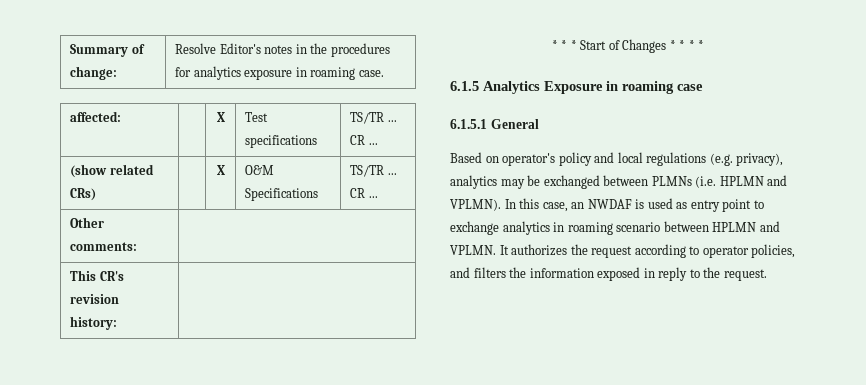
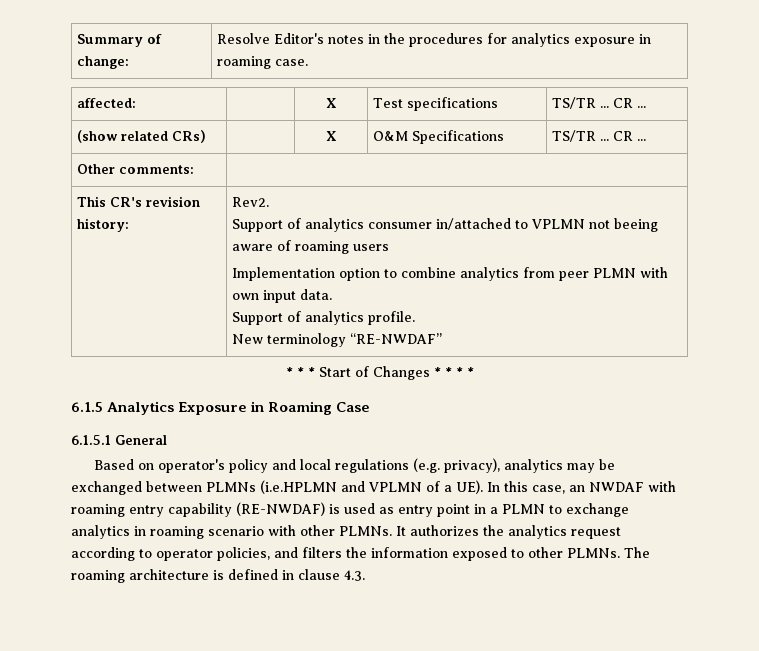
- This CR's revision history: |
+ This CR's revision history: | Rev2.
+ Support of analytics consumer in/attached to VPLMN not beeing aware of roaming users
+ Implementation option to combine analytics from peer PLMN with own input data.
+ Support of analytics profile.
+ New terminology “RE-NWDAF”
- 6.1.5 Analytics Exposure in roaming case
+ 6.1.5 Analytics Exposure in Roaming Case
- Based on operator's policy and local regulations (e.g. privacy), analytics may be exchanged between PLMNs (i.e. HPLMN and VPLMN). In this case, an NWDAF is used as entry point to exchange analytics in roaming scenario between HPLMN and VPLMN.
+ Based on operator's policy and local regulations (e.g. privacy), analytics may be exchanged between PLMNs (i.e.HPLMN and VPLMN of a UE). In this case, an NWDAF with roaming entry capability (RE-NWDAF) is used as entry point in a PLMN to exchange analytics in roaming scenario with other PLMNs.
- It authorizes the request according to operator policies, and filters the information exposed in reply to the request.
+ It authorizes the analytics request according to operator policies, and filters the information exposed to other PLMNs. The roaming architecture is defined in clause 4.3.

